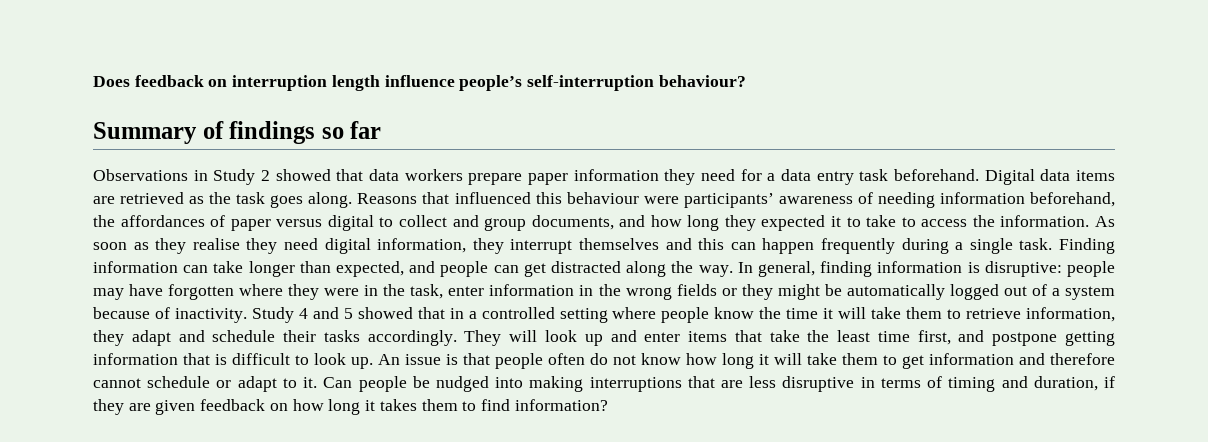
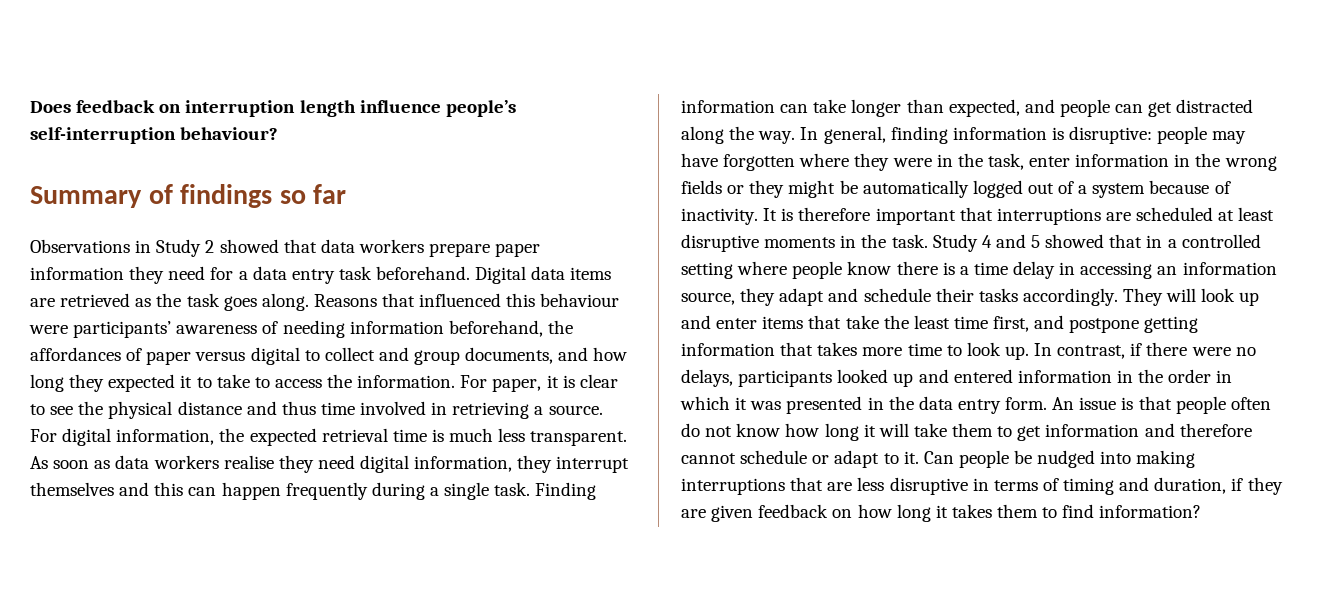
+ For paper, it is clear to see the physical distance and thus time involved in retrieving a source. For digital information, the expected retrieval time is much less transparent.
- As soon as they realise they need digital information, they interrupt themselves and this can happen frequently during a single task.
+ As soon as data workers realise they need digital information, they interrupt themselves and this can happen frequently during a single task.
+ It is therefore important that interruptions are scheduled at least disruptive moments in the task.
- Study 4 and 5 showed that in a controlled setting where people know the time it will take them to retrieve information, they adapt and schedule their tasks accordingly.
+ Study 4 and 5 showed that in a controlled setting where people know there is a time delay in accessing an information source, they adapt and schedule their tasks accordingly.
- They will look up and enter items that take the least time first, and postpone getting information that is difficult to look up.
+ They will look up and enter items that take the least time first, and postpone getting information that takes more time to look up. In contrast, if there were no delays, participants looked up and entered information in the order in which it was presented in the data entry form.

